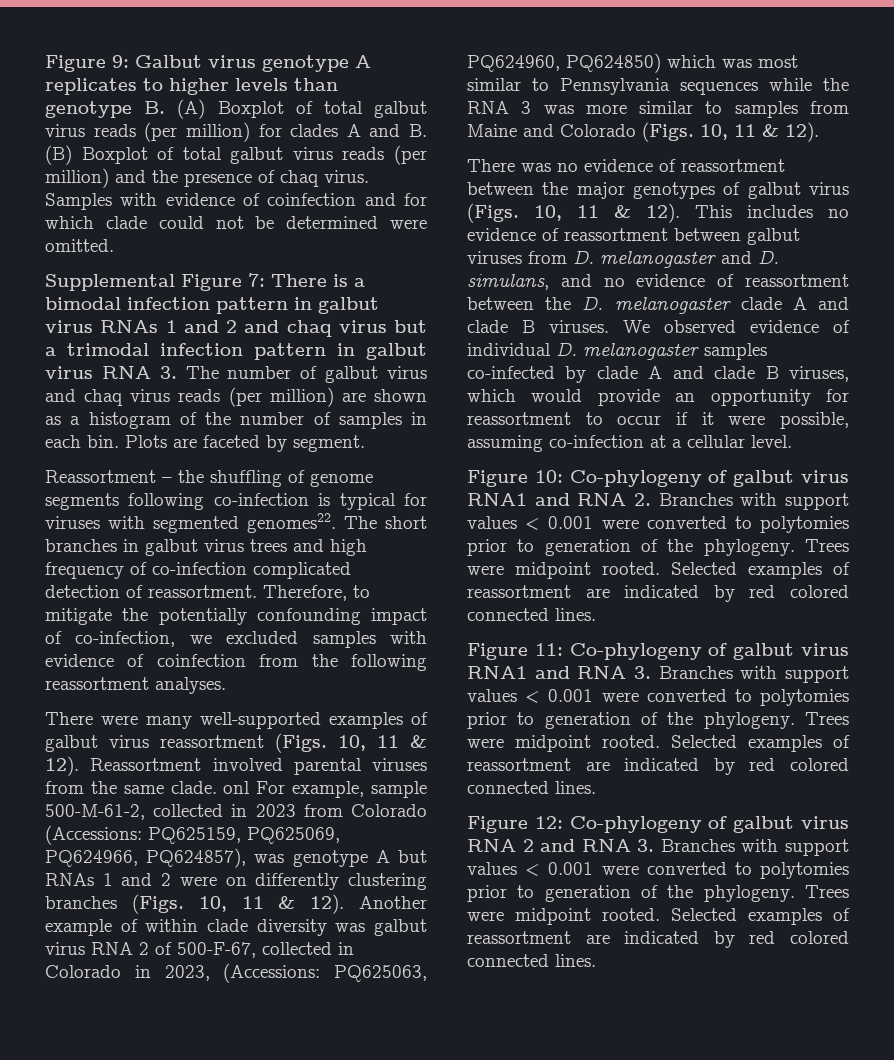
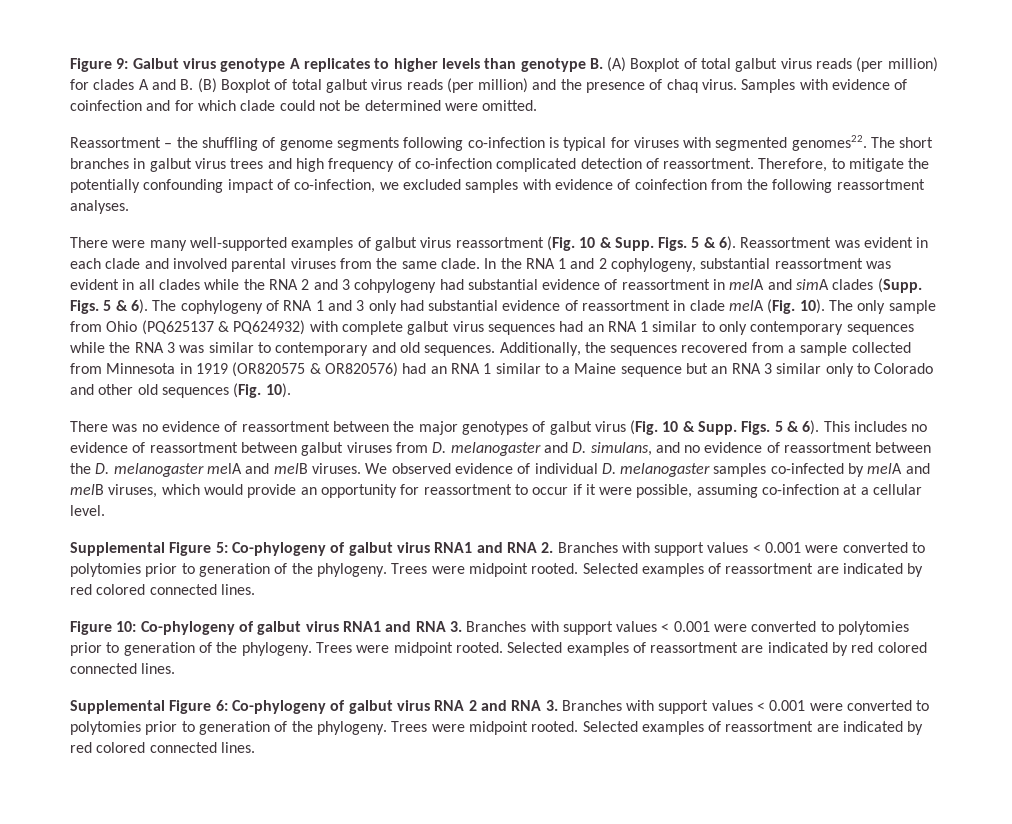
- Supplemental Figure 7: There is a bimodal infection pattern in galbut virus RNAs 1 and 2 and chaq virus but a trimodal infection pattern in galbut virus RNA 3. The number of galbut virus and chaq virus reads (per million) are shown as a histogram of the number of samples in each bin. Plots are faceted by segment.
- There were many well-supported examples of galbut virus reassortment (Figs. 10, 11 & 12). Reassortment involved parental viruses from the same clade. onl For example, sample 500-M-61-2, collected in 2023 from Colorado (Accessions: PQ625159, PQ625069, PQ624966, PQ624857), was genotype A but RNAs 1 and 2 were on differently clustering branches (Figs. 10, 11 & 12). Another example of within clade diversity was galbut virus RNA 2 of 500-F-67, collected in Colorado in 2023, (Accessions: PQ625063, PQ624960, PQ624850) which was most similar to Pennsylvania sequences while the RNA 3 was more similar to samples from Maine and Colorado (Figs. 10, 11 & 12).
+ There were many well-supported examples of galbut virus reassortment (Fig. 10 & Supp. Figs. 5 & 6). Reassortment was evident in each clade and involved parental viruses from the same clade. In the RNA 1 and 2 cophylogeny, substantial reassortment was evident in all clades while the RNA 2 and 3 cohpylogeny had substantial evidence of reassortment in melA and simA clades (Supp. Figs. 5 & 6). The cophylogeny of RNA 1 and 3 only had substantial evidence of reassortment in clade melA (Fig. 10). The only sample from Ohio (PQ625137 & PQ624932) with complete galbut virus sequences had an RNA 1 similar to only contemporary sequences while the RNA 3 was similar to contemporary and old sequences. Additionally, the sequences recovered from a sample collected from Minnesota in 1919 (OR820575 & OR820576) had an RNA 1 similar to a Maine sequence but an RNA 3 similar only to Colorado and other old sequences (Fig. 10).
- There was no evidence of reassortment between the major genotypes of galbut virus (Figs. 10, 11 & 12).
+ There was no evidence of reassortment between the major genotypes of galbut virus (Fig. 10 & Supp. Figs. 5 & 6).
- This includes no evidence of reassortment between galbut viruses from D. melanogaster and D. simulans, and no evidence of reassortment between the D. melanogaster clade A and clade B viruses.
+ This includes no evidence of reassortment between galbut viruses from D. melanogaster and D. simulans, and no evidence of reassortment between the D. melanogaster melA and melB viruses.
- We observed evidence of individual D. melanogaster samples co-infected by clade A and clade B viruses, which would provide an opportunity for reassortment to occur if it were possible, assuming co-infection at a cellular level.
+ We observed evidence of individual D. melanogaster samples co-infected by melA and melB viruses, which would provide an opportunity for reassortment to occur if it were possible, assuming co-infection at a cellular level.
- Figure 10: Co-phylogeny of galbut virus RNA1 and RNA 2. Branches with support values < 0.001 were converted to polytomies prior to generation of the phylogeny.
+ Supplemental Figure 5: Co-phylogeny of galbut virus RNA1 and RNA 2. Branches with support values < 0.001 were converted to polytomies prior to generation of the phylogeny.
- Figure 11: Co-phylogeny of galbut virus RNA1 and RNA 3. Branches with support values < 0.001 were converted to polytomies prior to generation of the phylogeny.
+ Figure 10: Co-phylogeny of galbut virus RNA1 and RNA 3. Branches with support values < 0.001 were converted to polytomies prior to generation of the phylogeny.
- Figure 12: Co-phylogeny of galbut virus RNA 2 and RNA 3. Branches with support values < 0.001 were converted to polytomies prior to generation of the phylogeny.
+ Supplemental Figure 6: Co-phylogeny of galbut virus RNA 2 and RNA 3. Branches with support values < 0.001 were converted to polytomies prior to generation of the phylogeny.

